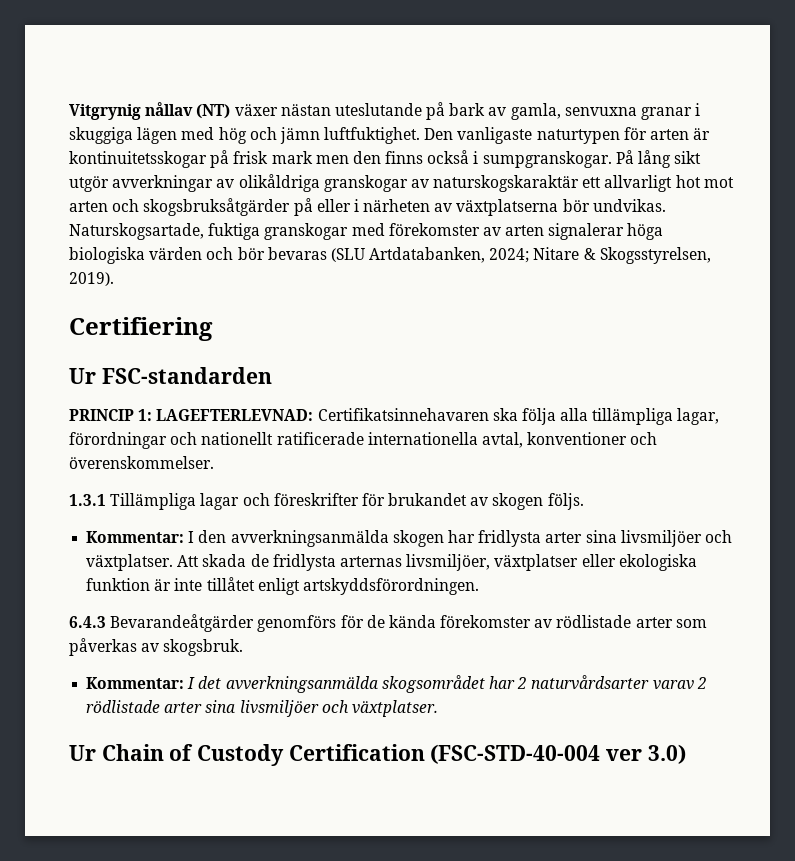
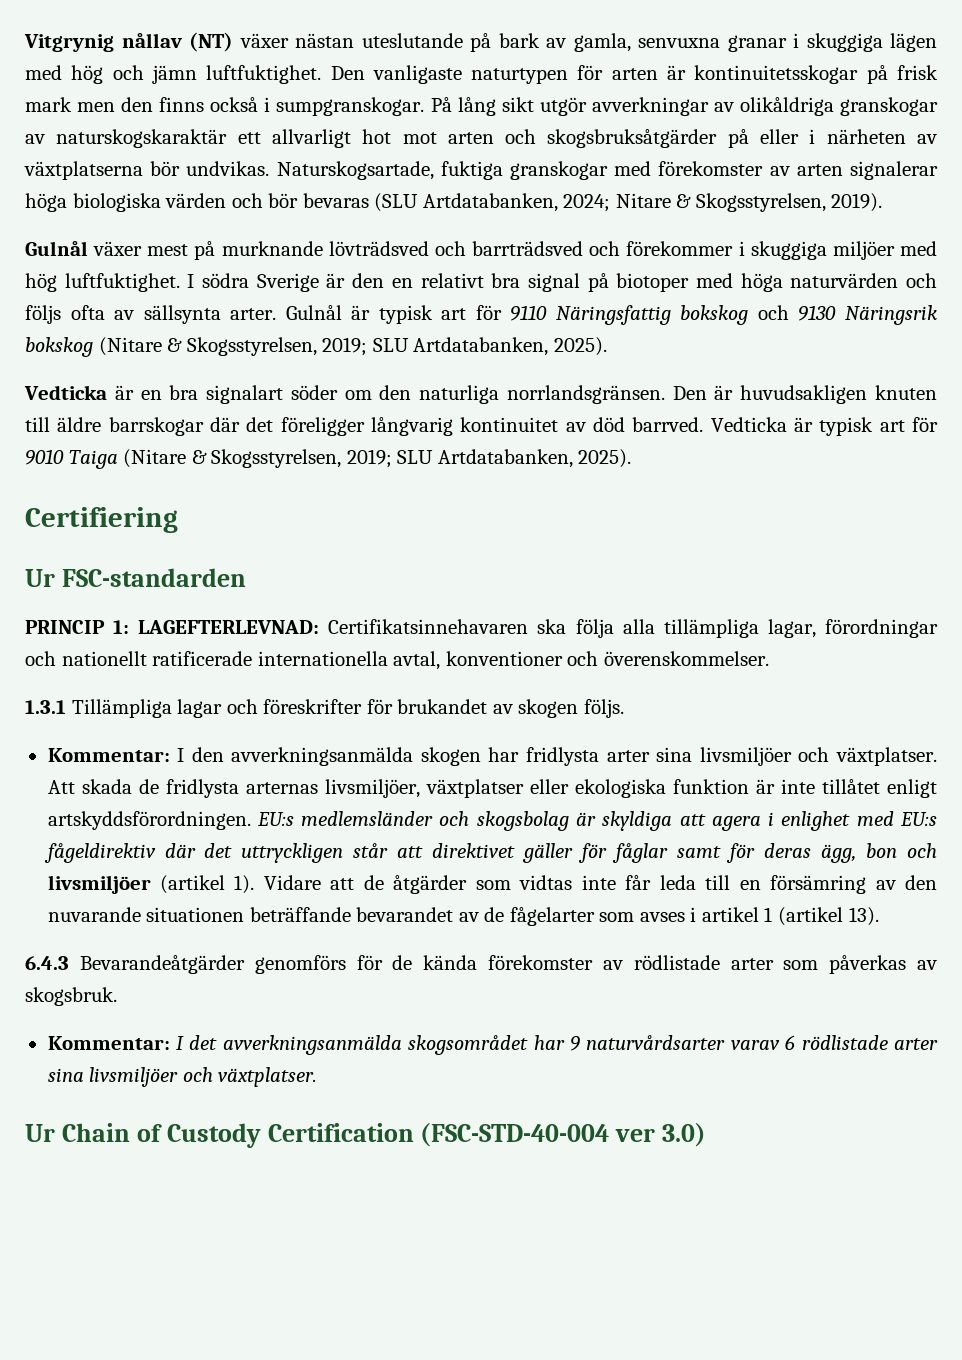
+ Gulnål växer mest på murknande lövträdsved och barrträdsved och förekommer i skuggiga miljöer med hög luftfuktighet. I södra Sverige är den en relativt bra signal på biotoper med höga naturvärden och följs ofta av sällsynta arter. Gulnål är typisk art för 9110 Näringsfattig bokskog och 9130 Näringsrik bokskog (Nitare & Skogsstyrelsen, 2019; SLU Artdatabanken, 2025).
+ Vedticka är en bra signalart söder om den naturliga norrlandsgränsen. Den är huvudsakligen knuten till äldre barrskogar där det föreligger långvarig kontinuitet av död barrved. Vedticka är typisk art för 9010 Taiga (Nitare & Skogsstyrelsen, 2019; SLU Artdatabanken, 2025).
+ EU:s medlemsländer och skogsbolag är skyldiga att agera i enlighet med EU:s fågeldirektiv där det uttryckligen står att direktivet gäller för fåglar samt för deras ägg, bon och livsmiljöer (artikel 1). Vidare att de åtgärder som vidtas inte får leda till en försämring av den nuvarande situationen beträffande bevarandet av de fågelarter som avses i artikel 1 (artikel 13).
- Kommentar: I det avverkningsanmälda skogsområdet har 2 naturvårdsarter varav 2 rödlistade arter sina livsmiljöer och växtplatser.
+ Kommentar: I det avverkningsanmälda skogsområdet har 9 naturvårdsarter varav 6 rödlistade arter sina livsmiljöer och växtplatser.

